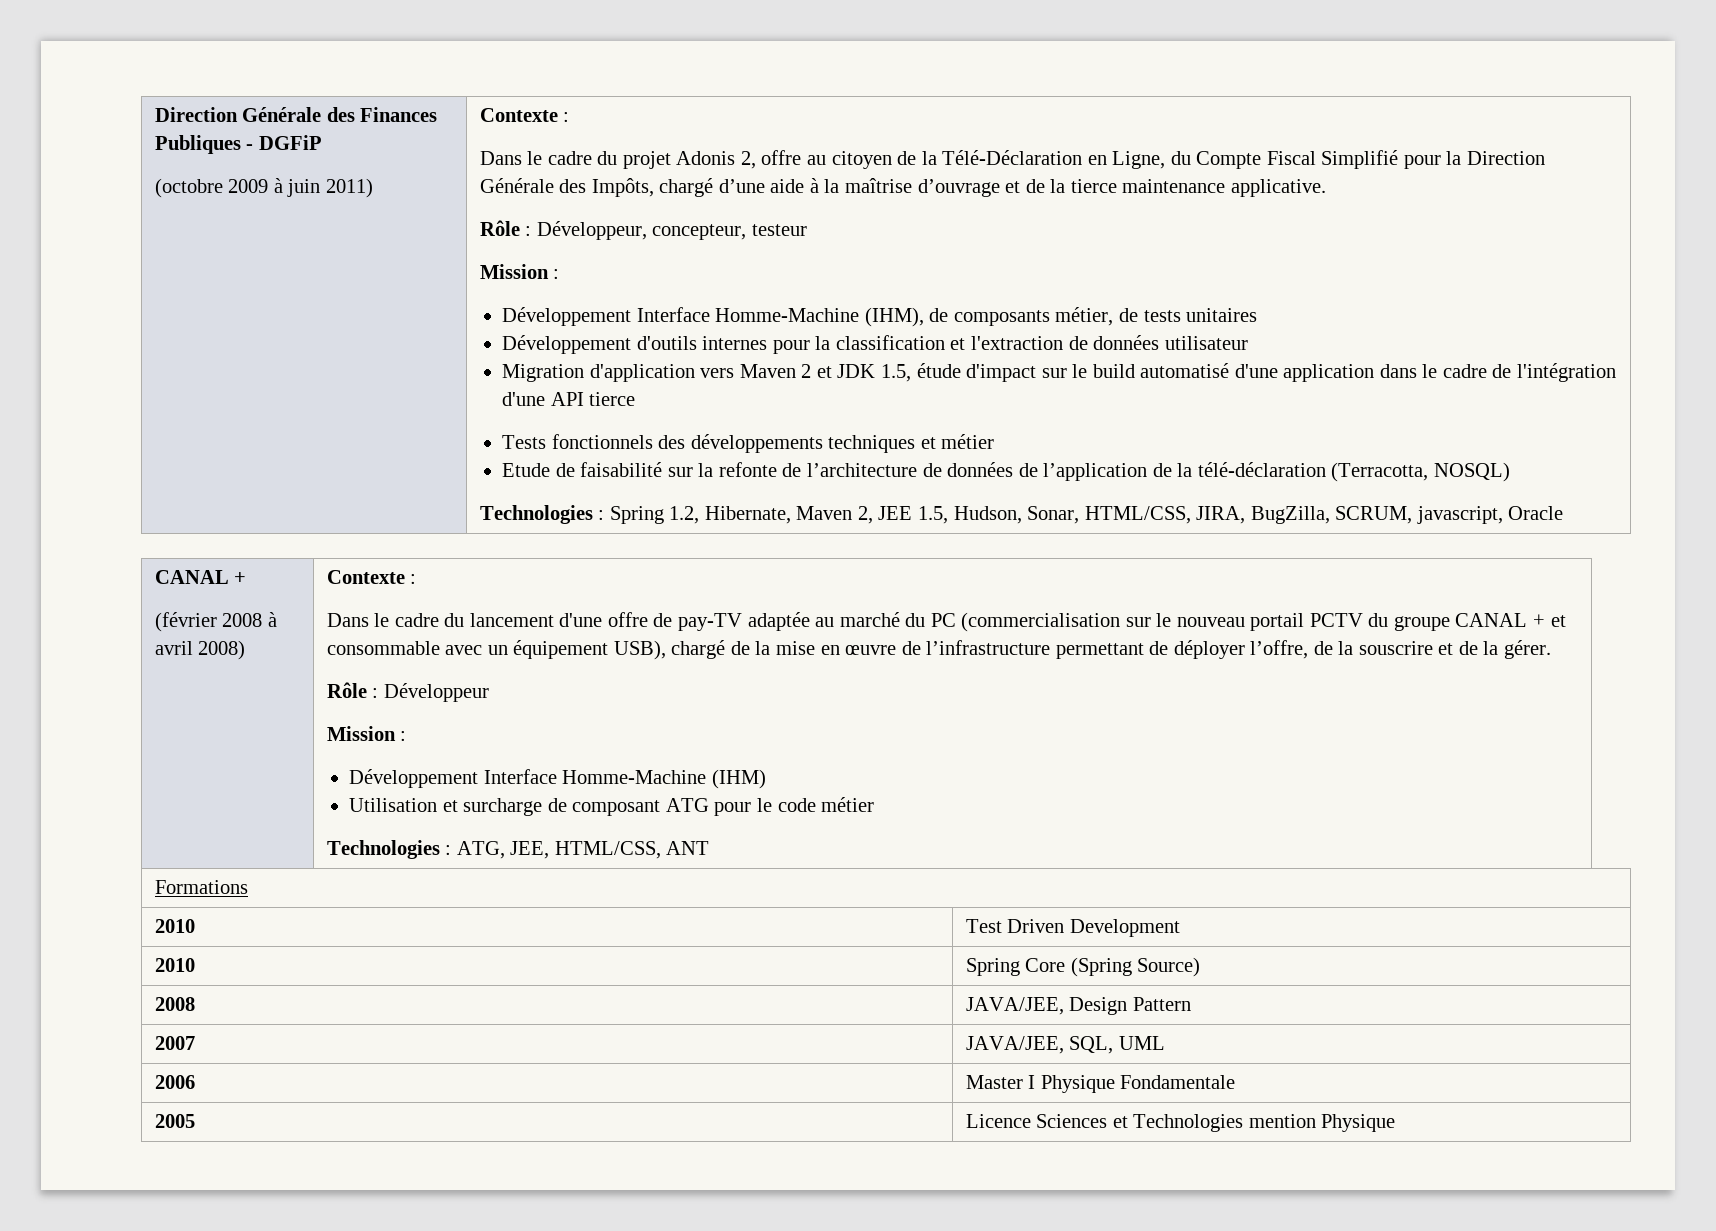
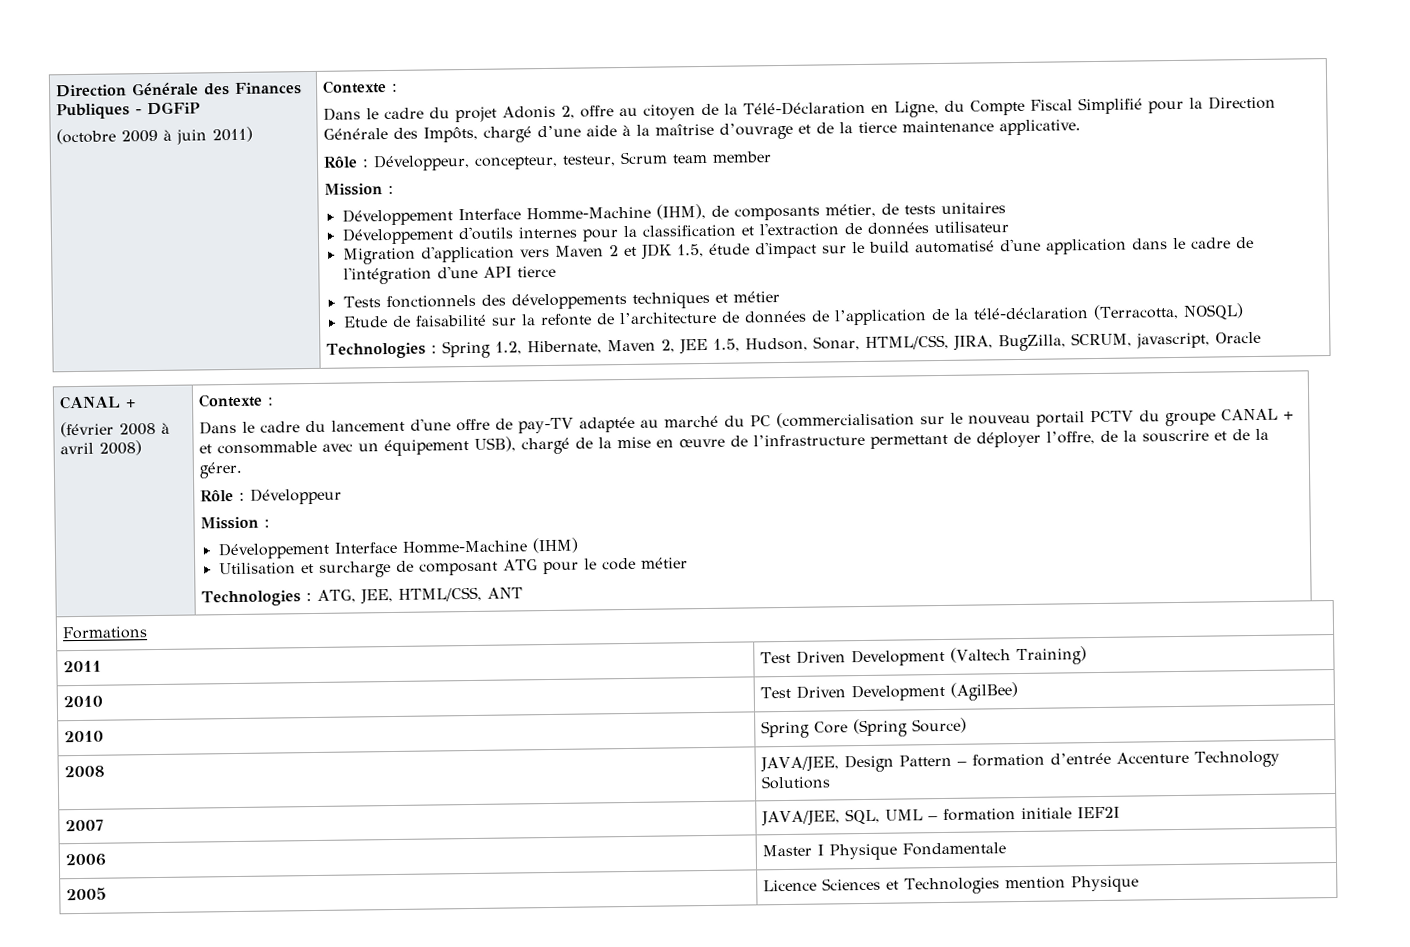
- Rôle : Développeur, concepteur, testeur
+ Rôle : Développeur, concepteur, testeur, Scrum team member
+ 2011 | Test Driven Development (Valtech Training)
- 2010 | Test Driven Development
+ 2010 | Test Driven Development (AgilBee)
- 2008 | JAVA/JEE, Design Pattern
+ 2008 | JAVA/JEE, Design Pattern – formation d’entrée Accenture Technology Solutions
- 2007 | JAVA/JEE, SQL, UML
+ 2007 | JAVA/JEE, SQL, UML – formation initiale IEF2I

